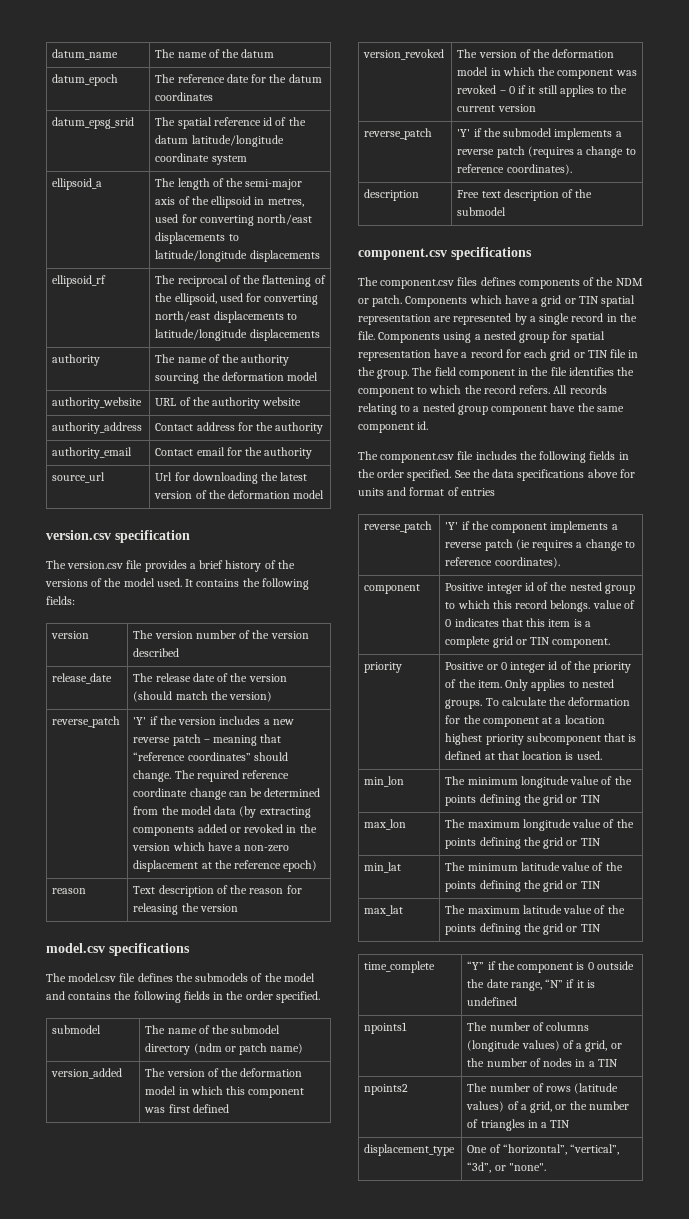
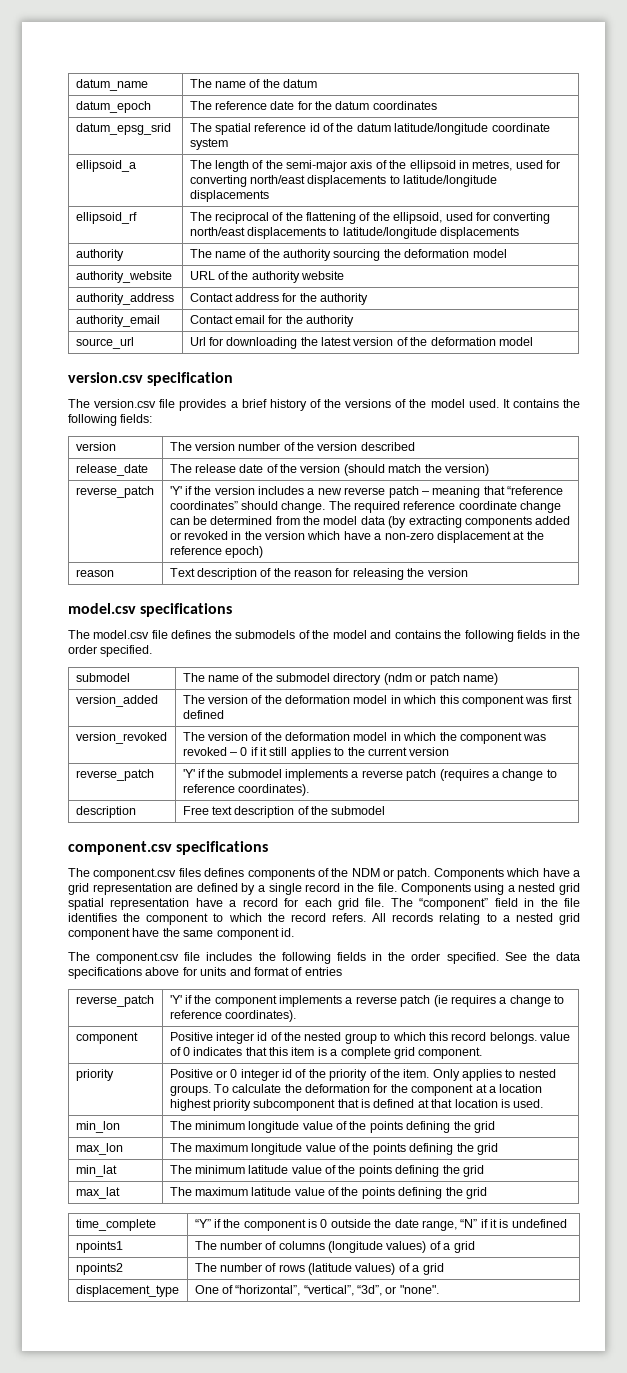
- Components which have a grid or TIN spatial representation are represented by a single record in the file.
+ Components which have a grid representation are defined by a single record in the file.
- Components using a nested group for spatial representation have a record for each grid or TIN file in the group. The field component in the file identifies the component to which the record refers.
+ Components using a nested grid spatial representation have a record for each grid file. The “component” field in the file identifies the component to which the record refers.
- All records relating to a nested group component have the same component id.
+ All records relating to a nested grid component have the same component id.
- component | Positive integer id of the nested group to which this record belongs. value of 0 indicates that this item is a complete grid or TIN component.
+ component | Positive integer id of the nested group to which this record belongs. value of 0 indicates that this item is a complete grid component.
- min_lon | The minimum longitude value of the points defining the grid or TIN
+ min_lon | The minimum longitude value of the points defining the grid
- max_lon | The maximum longitude value of the points defining the grid or TIN
+ max_lon | The maximum longitude value of the points defining the grid
- min_lat | The minimum latitude value of the points defining the grid or TIN
+ min_lat | The minimum latitude value of the points defining the grid
- max_lat | The maximum latitude value of the points defining the grid or TIN
+ max_lat | The maximum latitude value of the points defining the grid
- npoints1 | The number of columns (longitude values) of a grid, or the number of nodes in a TIN
+ npoints1 | The number of columns (longitude values) of a grid
- npoints2 | The number of rows (latitude values) of a grid, or the number of triangles in a TIN
+ npoints2 | The number of rows (latitude values) of a grid

